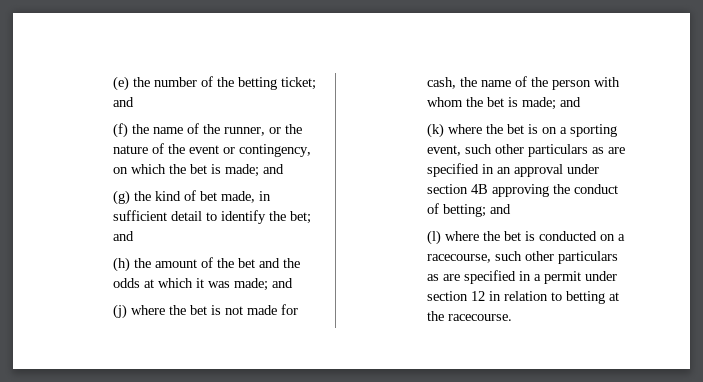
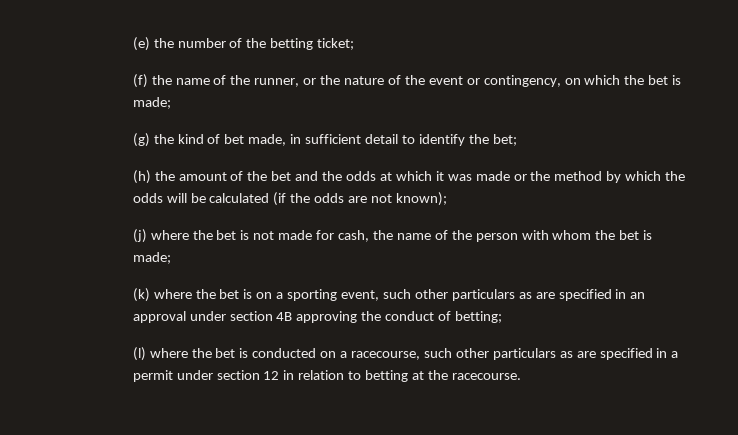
- (e) the number of the betting ticket; and
+ (e) the number of the betting ticket;
- (f) the name of the runner, or the nature of the event or contingency, on which the bet is made; and
+ (f) the name of the runner, or the nature of the event or contingency, on which the bet is made;
- (g) the kind of bet made, in sufficient detail to identify the bet; and
+ (g) the kind of bet made, in sufficient detail to identify the bet;
- (h) the amount of the bet and the odds at which it was made; and
+ (h) the amount of the bet and the odds at which it was made or the method by which the odds will be calculated (if the odds are not known);
- (j) where the bet is not made for cash, the name of the person with whom the bet is made; and
+ (j) where the bet is not made for cash, the name of the person with whom the bet is made;
- (k) where the bet is on a sporting event, such other particulars as are specified in an approval under section 4B approving the conduct of betting; and
+ (k) where the bet is on a sporting event, such other particulars as are specified in an approval under section 4B approving the conduct of betting;

